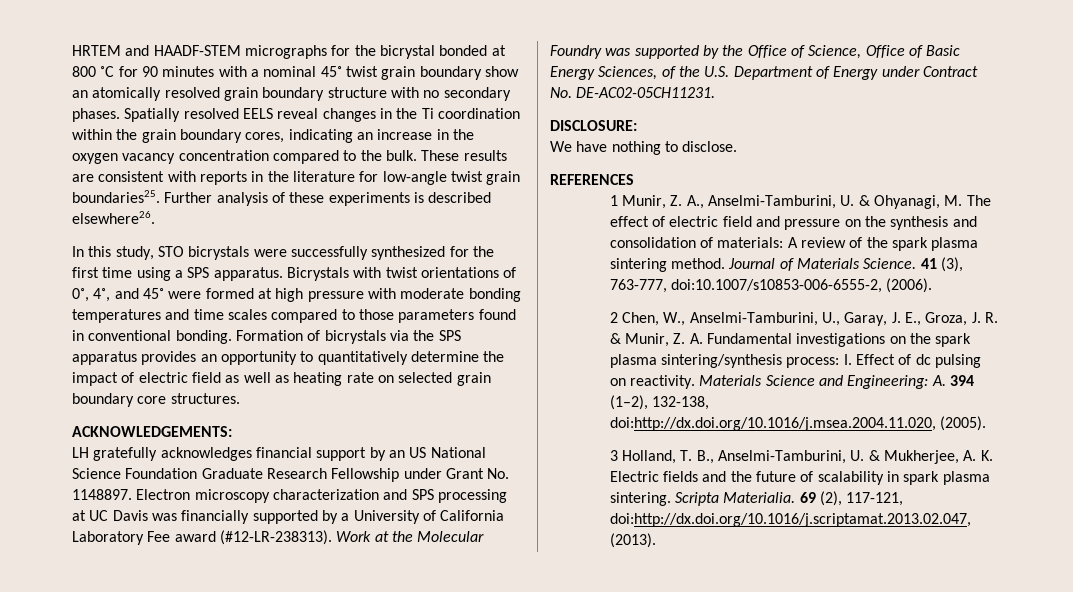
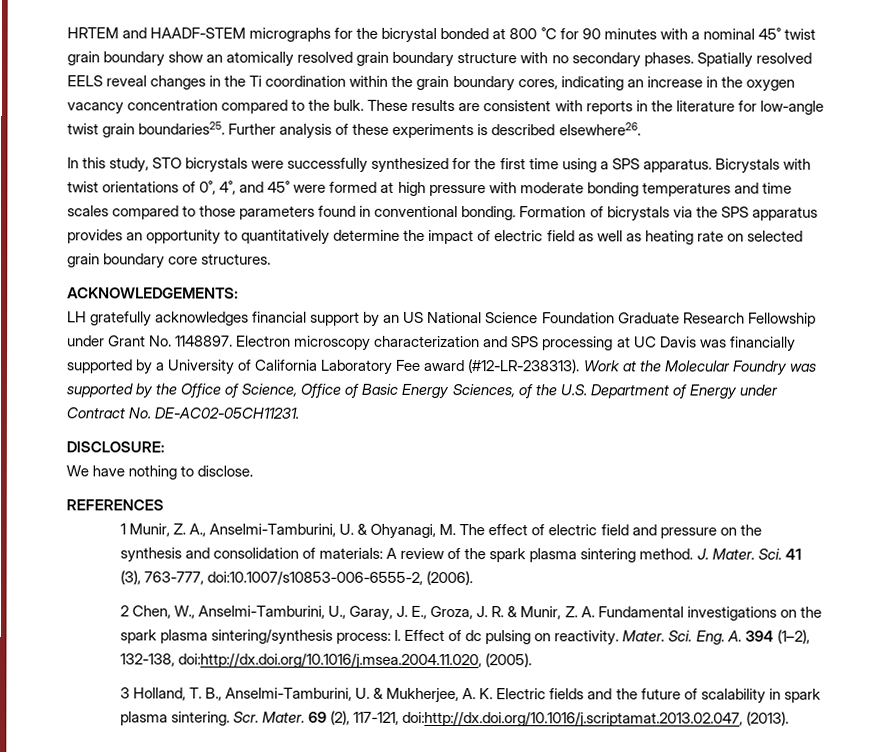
- Journal of Materials Science. 41 (3), 763-777, doi:10.1007/s10853-006-6555-2, (2006).
+ J. Mater. Sci. 41 (3), 763-777, doi:10.1007/s10853-006-6555-2, (2006).
- Materials Science and Engineering: A. 394 (1–2), 132-138, doi:http://dx.doi.org/10.1016/j.msea.2004.11.020, (2005).
+ Mater. Sci. Eng. A. 394 (1–2), 132-138, doi:http://dx.doi.org/10.1016/j.msea.2004.11.020, (2005).
- Scripta Materialia.
+ Scr. Mater.

